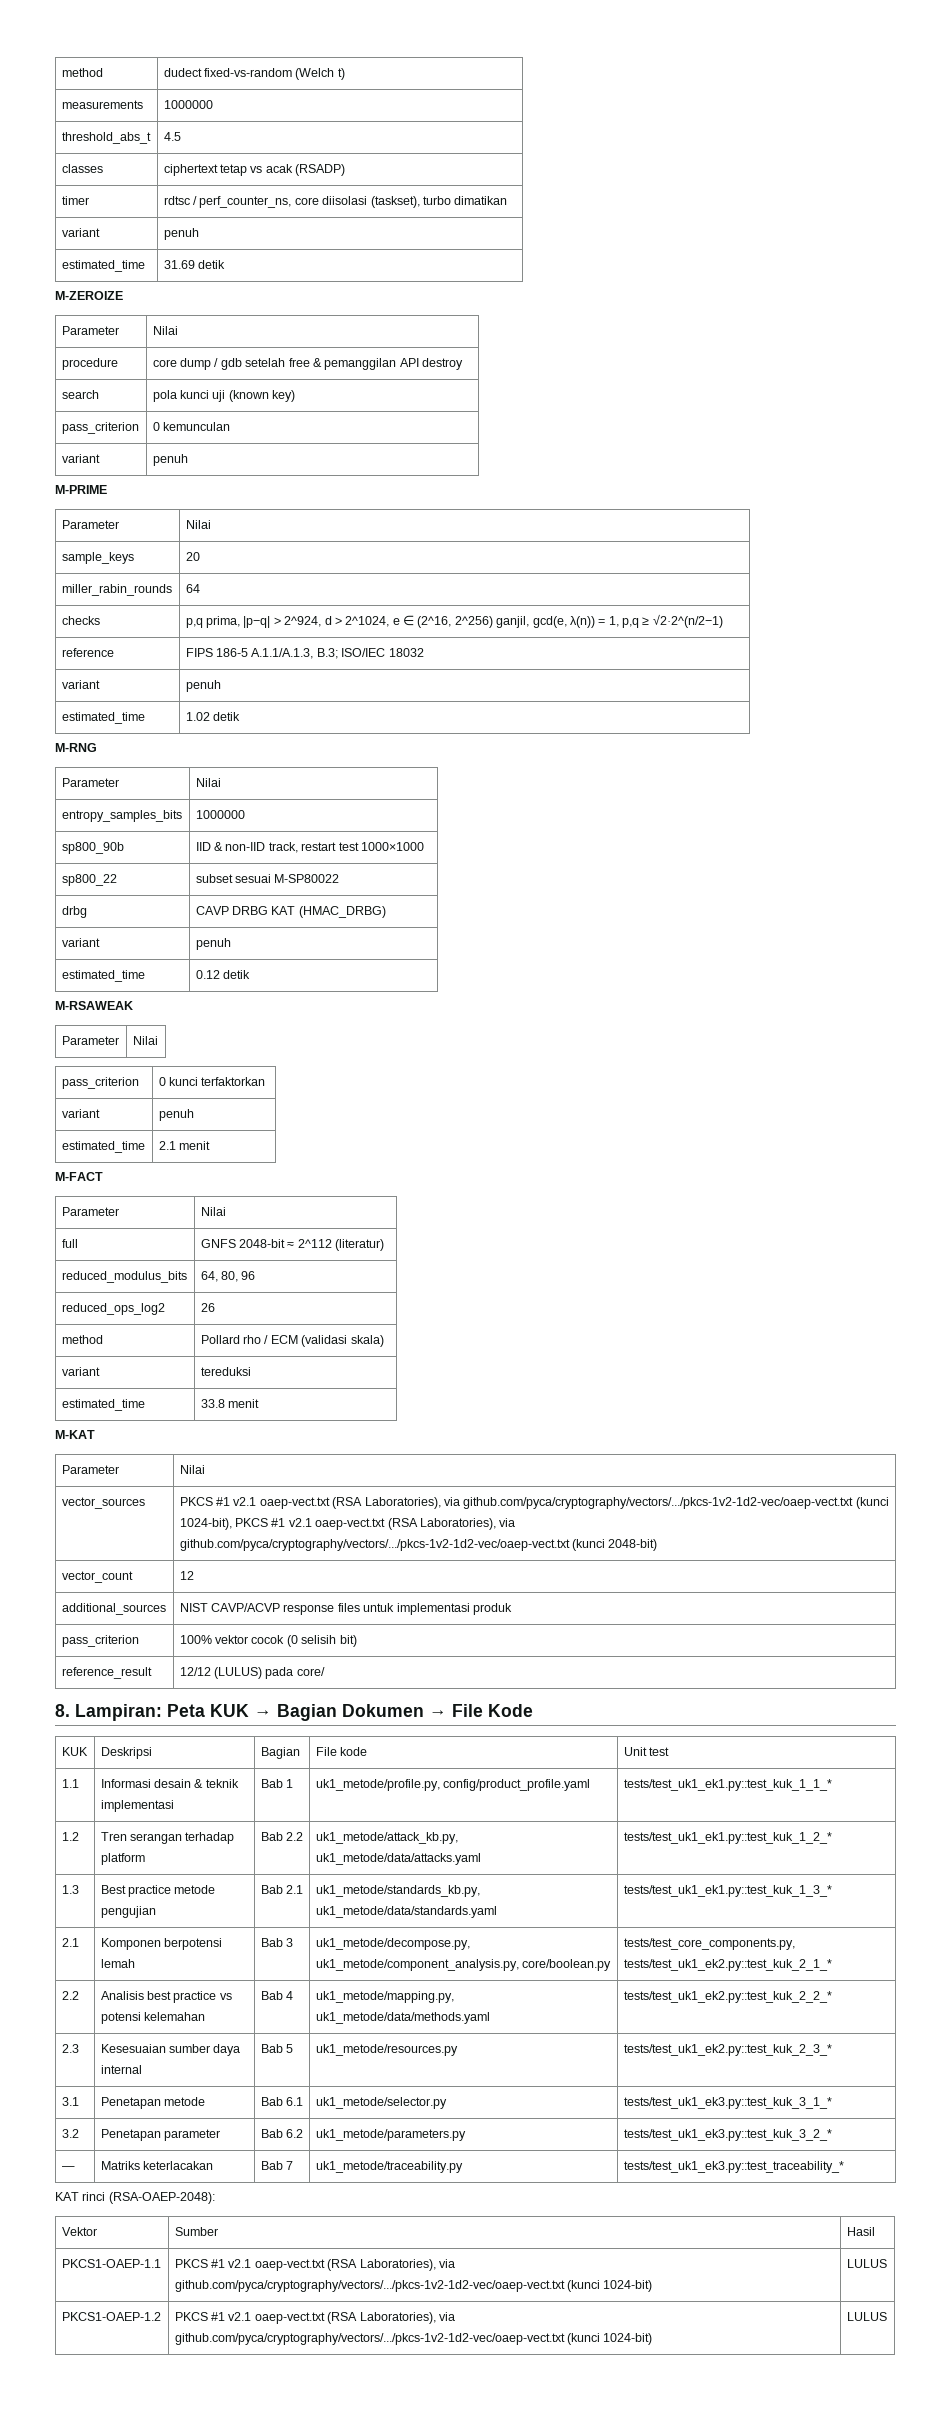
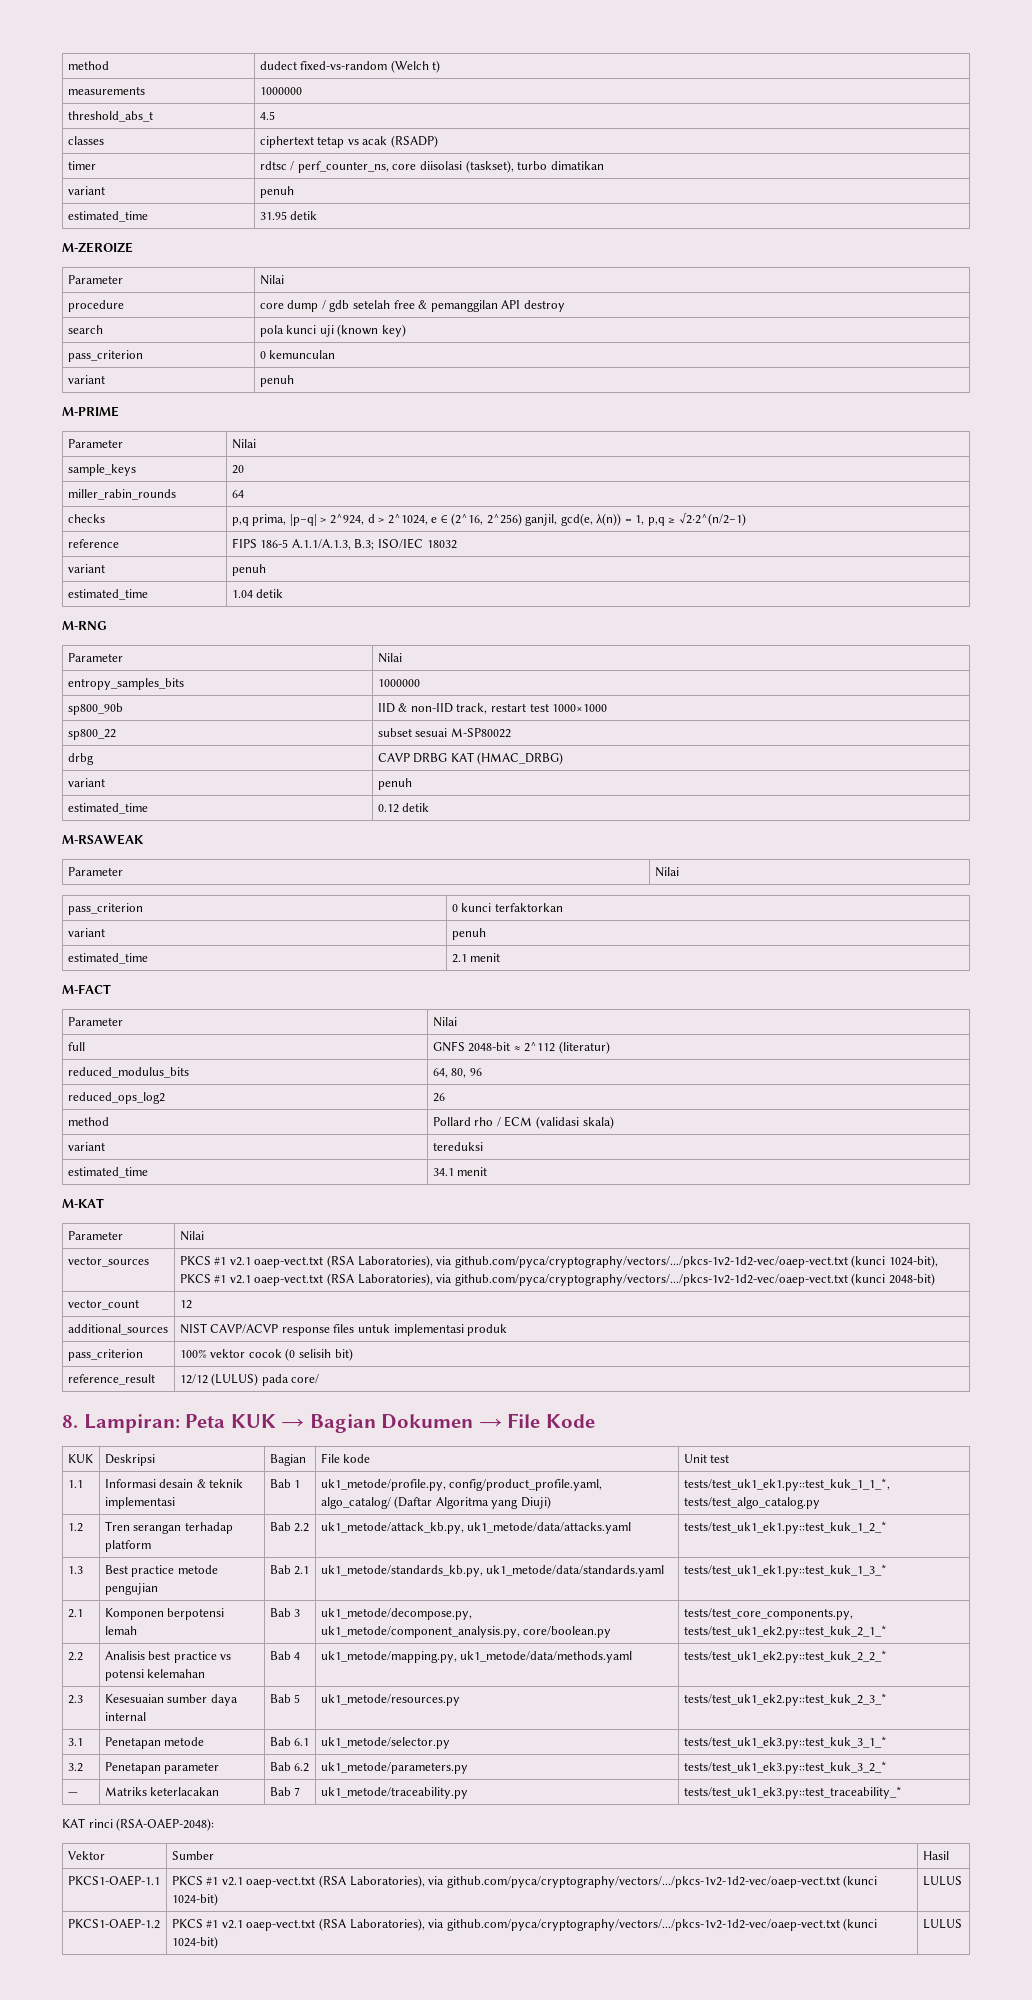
- estimated_time | 31.69 detik
+ estimated_time | 31.95 detik
- estimated_time | 1.02 detik
+ estimated_time | 1.04 detik
- estimated_time | 33.8 menit
+ estimated_time | 34.1 menit
- 1.1 | Informasi desain & teknik implementasi | Bab 1 | uk1_metode/profile.py, config/product_profile.yaml | tests/test_uk1_ek1.py::test_kuk_1_1_*
+ 1.1 | Informasi desain & teknik implementasi | Bab 1 | uk1_metode/profile.py, config/product_profile.yaml, algo_catalog/ (Daftar Algoritma yang Diuji) | tests/test_uk1_ek1.py::test_kuk_1_1_*, tests/test_algo_catalog.py

